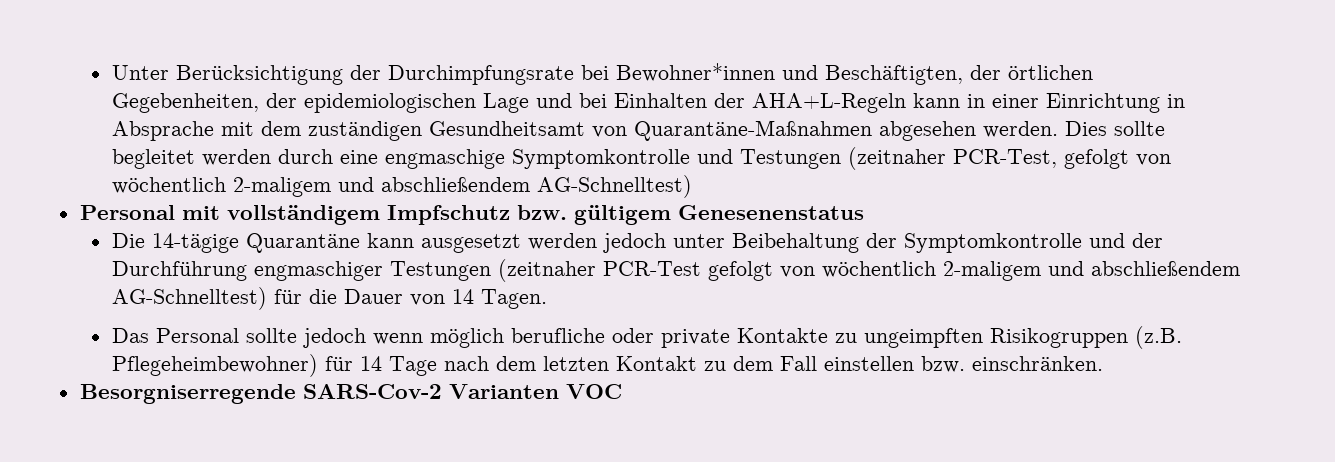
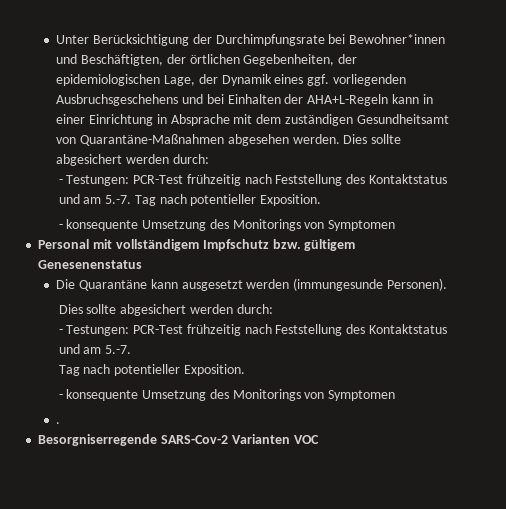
- Unter Berücksichtigung der Durchimpfungsrate bei Bewohner*innen und Beschäftigten, der örtlichen Gegebenheiten, der epidemiologischen Lage und bei Einhalten der AHA+L-Regeln kann in einer Einrichtung in Absprache mit dem zuständigen Gesundheitsamt von Quarantäne-Maßnahmen abgesehen werden. Dies sollte begleitet werden durch eine engmaschige Symptomkontrolle und Testungen (zeitnaher PCR-Test, gefolgt von wöchentlich 2-maligem und abschließendem AG-Schnelltest)
+ Unter Berücksichtigung der Durchimpfungsrate bei Bewohner*innen und Beschäftigten, der örtlichen Gegebenheiten, der epidemiologischen Lage, der Dynamik eines ggf. vorliegenden Ausbruchsgeschehens und bei Einhalten der AHA+L-Regeln kann in einer Einrichtung in Absprache mit dem zuständigen Gesundheitsamt von Quarantäne-Maßnahmen abgesehen werden. Dies sollte abgesichert werden durch:
+ - Testungen: PCR-Test frühzeitig nach Feststellung des Kontaktstatus und am 5.-7. Tag nach potentieller Exposition.
+ - konsequente Umsetzung des Monitorings von Symptomen
- Die 14-tägige Quarantäne kann ausgesetzt werden jedoch unter Beibehaltung der Symptomkontrolle und der Durchführung engmaschiger Testungen (zeitnaher PCR-Test gefolgt von wöchentlich 2-maligem und abschließendem AG-Schnelltest) für die Dauer von 14 Tagen.
- Das Personal sollte jedoch wenn möglich berufliche oder private Kontakte zu ungeimpften Risikogruppen (z.B. Pflegeheimbewohner) für 14 Tage nach dem letzten Kontakt zu dem Fall einstellen bzw. einschränken.
+ Die Quarantäne kann ausgesetzt werden (immungesunde Personen).
+ Dies sollte abgesichert werden durch:
+ - Testungen: PCR-Test frühzeitig nach Feststellung des Kontaktstatus und am 5.-7.
+ Tag nach potentieller Exposition.
+ - konsequente Umsetzung des Monitorings von Symptomen
+ .

